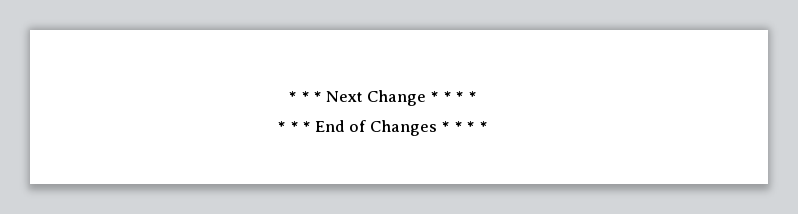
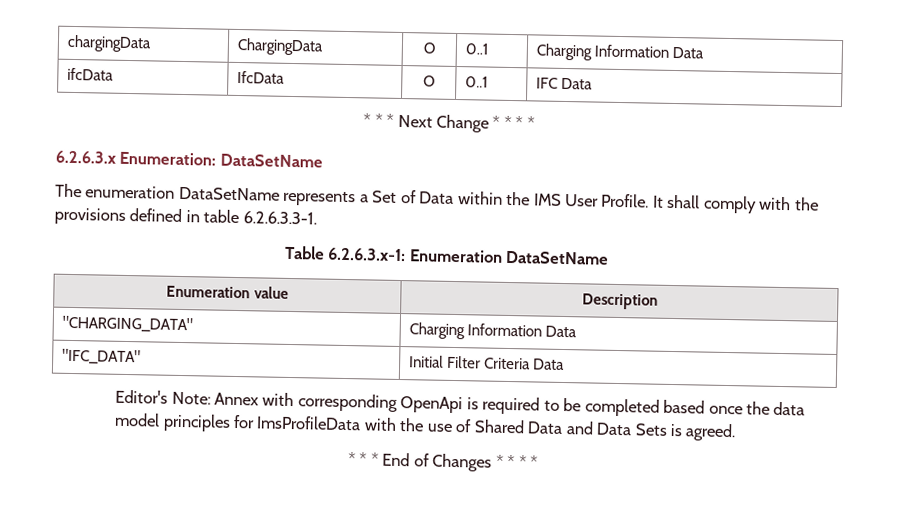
+ chargingData | ChargingData | O | 0..1 | Charging Information Data
+ ifcData | IfcData | O | 0..1 | IFC Data
+ 6.2.6.3.x Enumeration: DataSetName
+ The enumeration DataSetName represents a Set of Data within the IMS User Profile. It shall comply with the provisions defined in table 6.2.6.3.3-1.
+ Table 6.2.6.3.x-1: Enumeration DataSetName
+ Enumeration value | Description
+ "CHARGING_DATA" | Charging Information Data
+ "IFC_DATA" | Initial Filter Criteria Data
+ Editor's Note: Annex with corresponding OpenApi is required to be completed based once the data model principles for ImsProfileData with the use of Shared Data and Data Sets is agreed.

